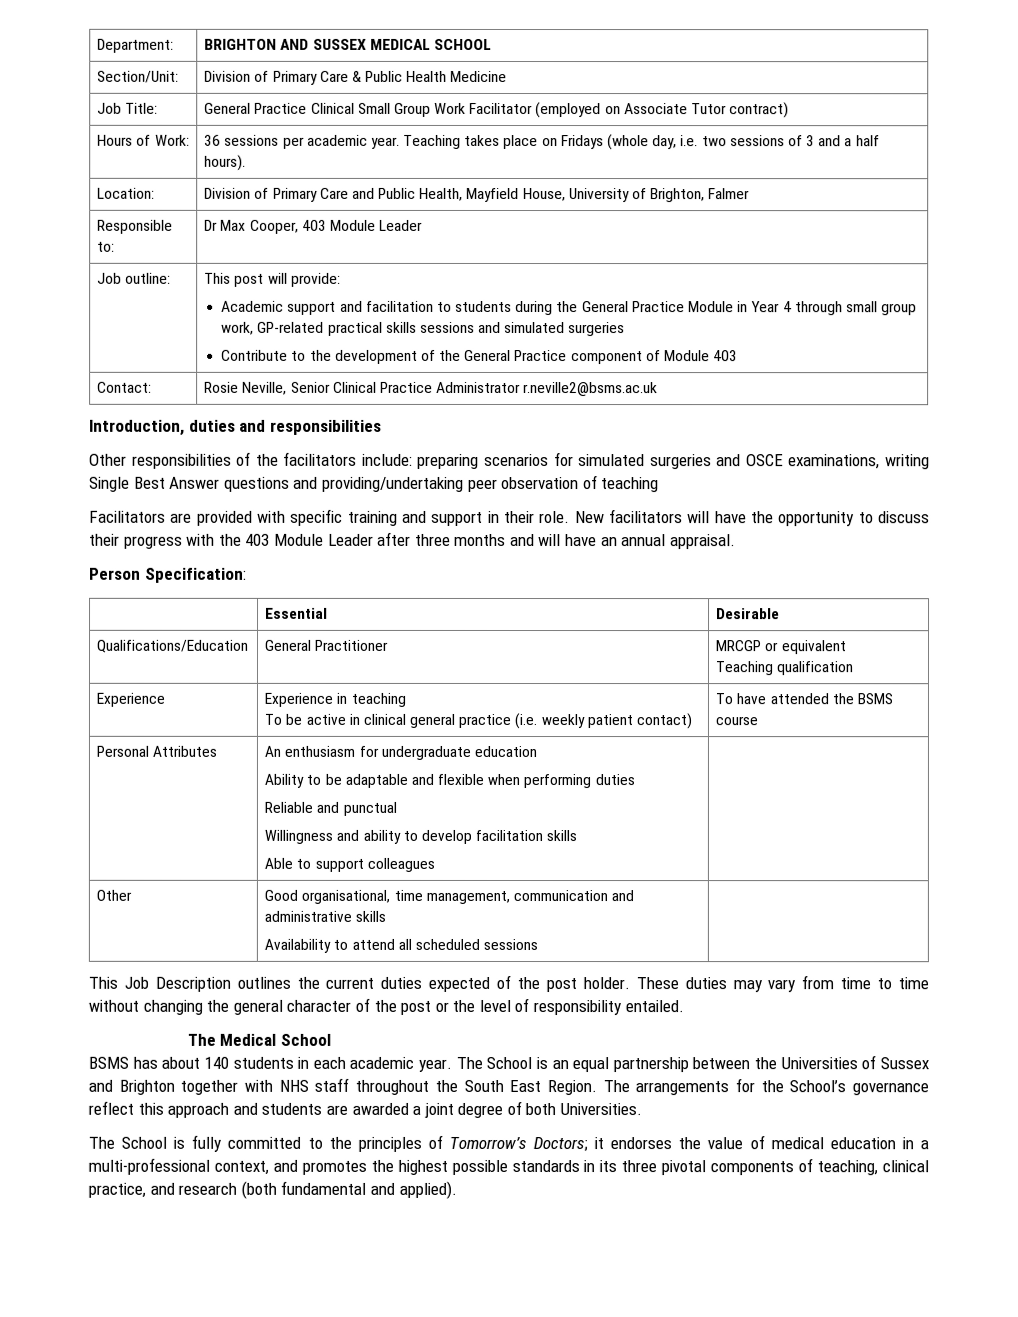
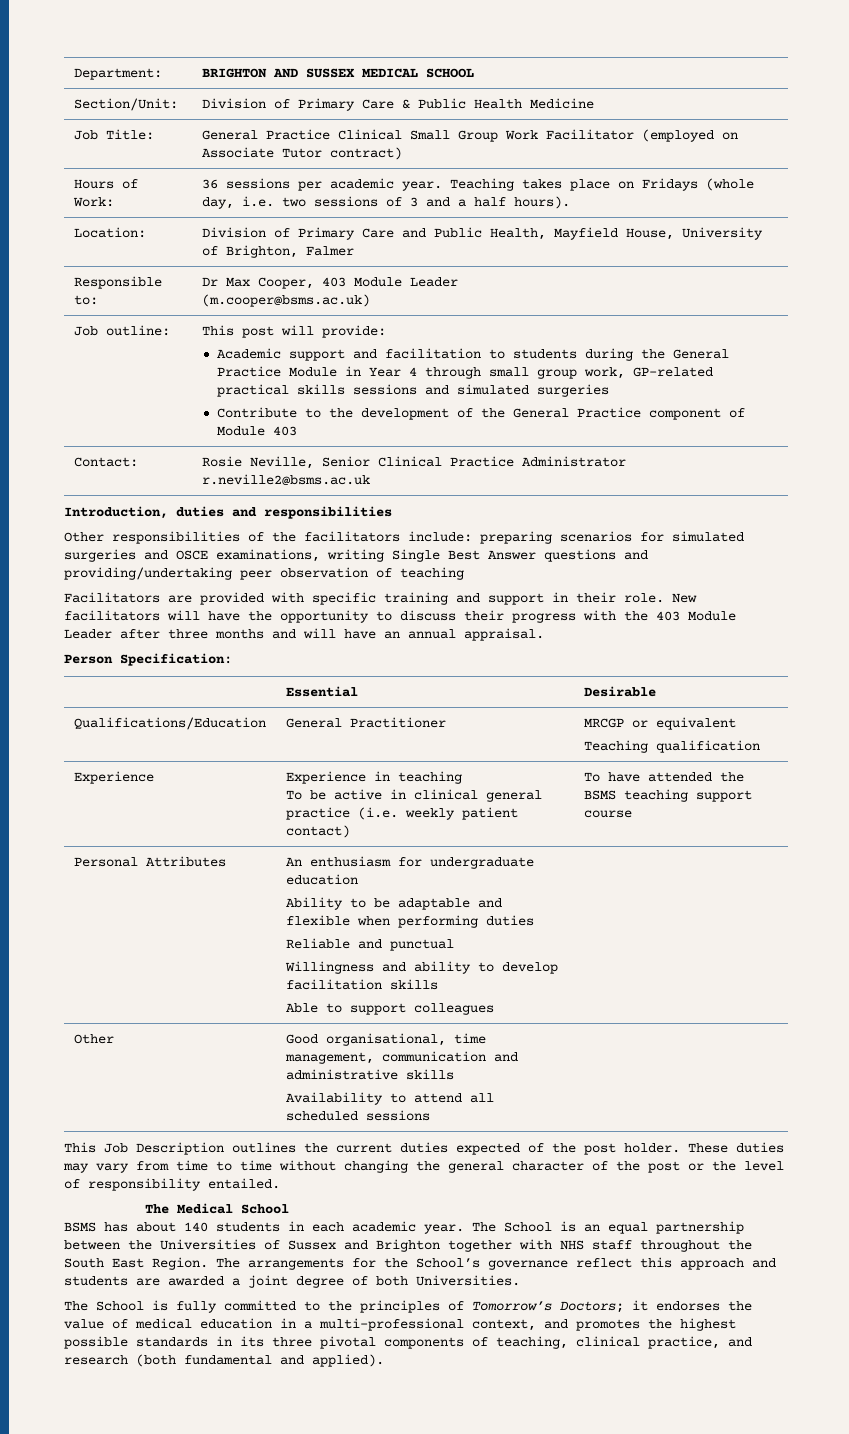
  Responsible to: | Dr Max Cooper, 403 Module Leader
+ (m.cooper@bsms.ac.uk)
  Experience | Experience in teaching
- To be active in clinical general practice (i.e. weekly patient contact) | To have attended the BSMS course
+ To be active in clinical general practice (i.e. weekly patient contact) | To have attended the BSMS teaching support course

